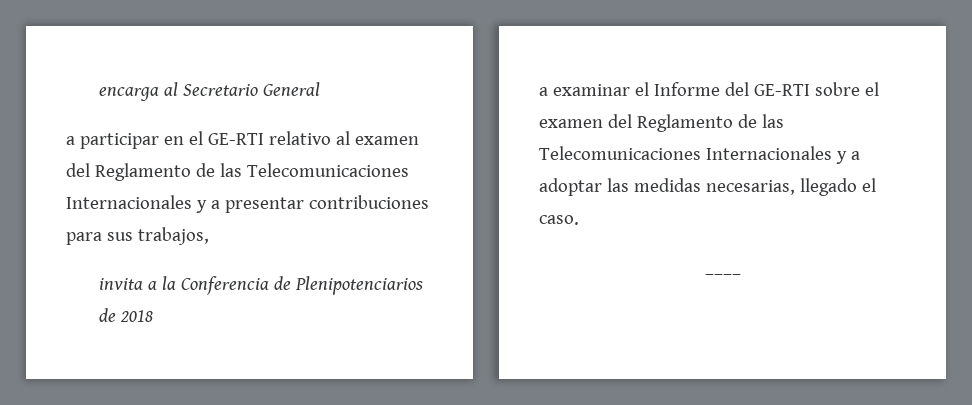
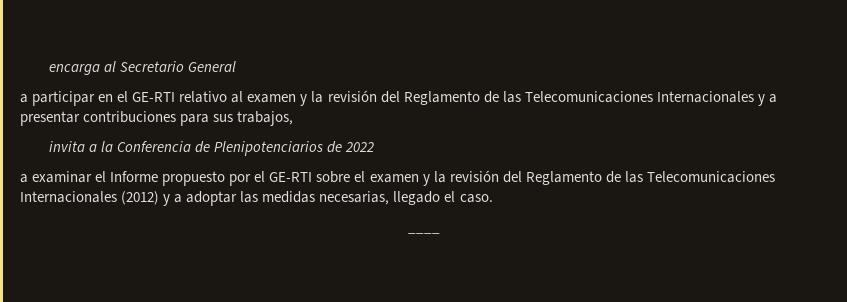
- a participar en el GE-RTI relativo al examen del Reglamento de las Telecomunicaciones Internacionales y a presentar contribuciones para sus trabajos,
+ a participar en el GE-RTI relativo al examen y la revisión del Reglamento de las Telecomunicaciones Internacionales y a presentar contribuciones para sus trabajos,
- invita a la Conferencia de Plenipotenciarios de 2018
+ invita a la Conferencia de Plenipotenciarios de 2022
- a examinar el Informe del GE-RTI sobre el examen del Reglamento de las Telecomunicaciones Internacionales y a adoptar las medidas necesarias, llegado el caso.
+ a examinar el Informe propuesto por el GE-RTI sobre el examen y la revisión del Reglamento de las Telecomunicaciones Internacionales (2012) y a adoptar las medidas necesarias, llegado el caso.

